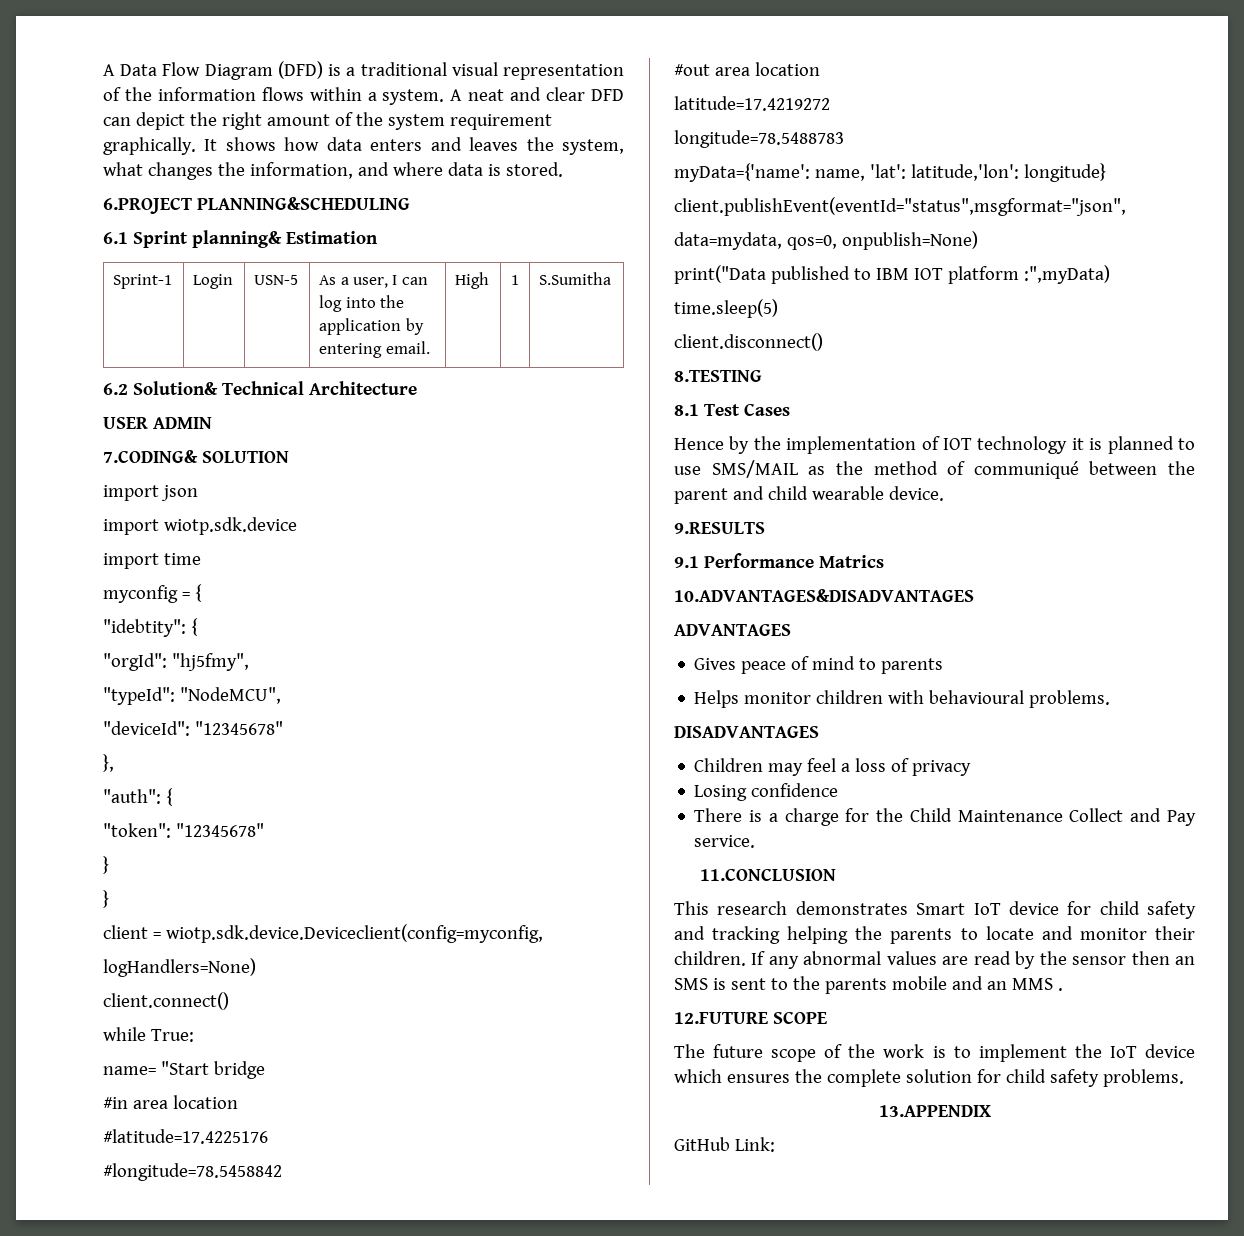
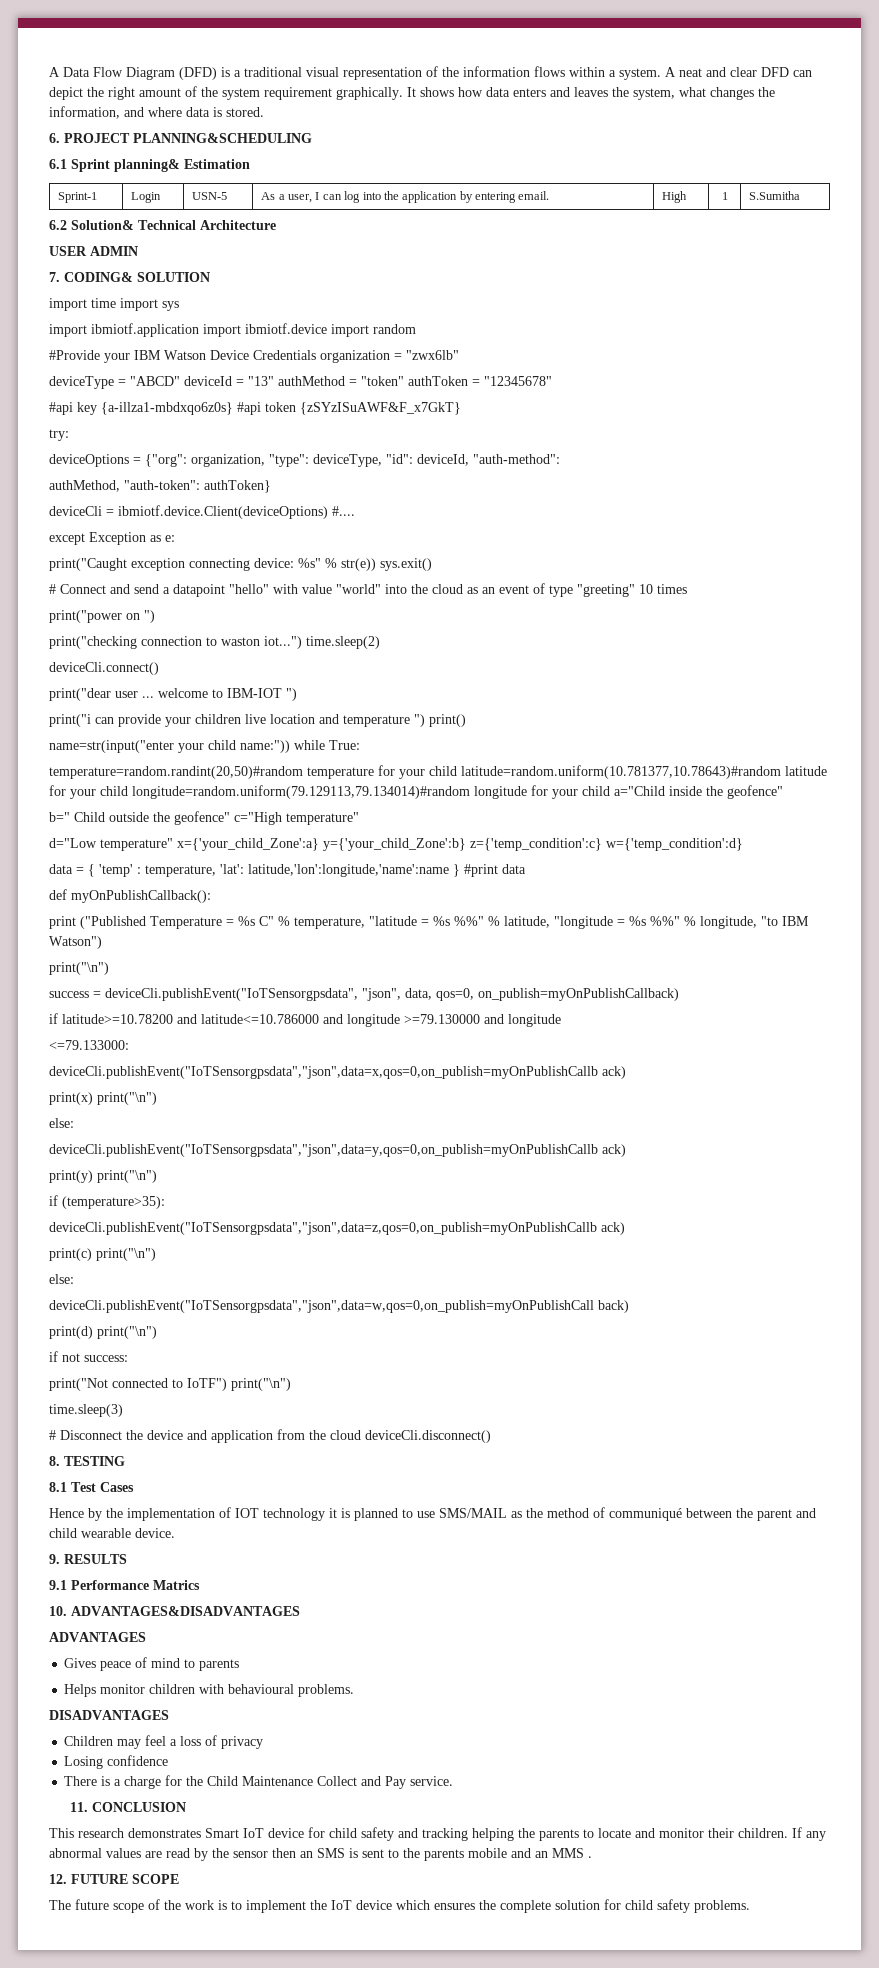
- 6.PROJECT PLANNING&SCHEDULING
+ 6. PROJECT PLANNING&SCHEDULING
- 7.CODING& SOLUTION
+ 7. CODING& SOLUTION
- import json
- import wiotp.sdk.device
- import time
- myconfig = {
- "idebtity": {
- "orgId": "hj5fmy",
- "typeId": "NodeMCU",
- "deviceId": "12345678"
- },
- "auth": {
- "token": "12345678"
- }
- }
- client = wiotp.sdk.device.Deviceclient(config=myconfig,
- logHandlers=None)
- client.connect()
- while True:
- name= "Start bridge
- #in area location
- #latitude=17.4225176
- #longitude=78.5458842
- #out area location
- latitude=17.4219272
- longitude=78.5488783
- myData={'name': name, 'lat': latitude,'lon': longitude}
- client.publishEvent(eventId="status",msgformat="json",
- data=mydata, qos=0, onpublish=None)
- print("Data published to IBM IOT platform :",myData)
- time.sleep(5)
- client.disconnect()
- 8.TESTING
+ import time import sys
+ import ibmiotf.application import ibmiotf.device import random
+ #Provide your IBM Watson Device Credentials organization = "zwx6lb"
+ deviceType = "ABCD" deviceId = "13" authMethod = "token" authToken = "12345678"
+ #api key {a-illza1-mbdxqo6z0s} #api token {zSYzISuAWF&F_x7GkT}
+ try:
+ deviceOptions = {"org": organization, "type": deviceType, "id": deviceId, "auth-method":
+ authMethod, "auth-token": authToken}
+ deviceCli = ibmiotf.device.Client(deviceOptions) #....
+ except Exception as e:
+ print("Caught exception connecting device: %s" % str(e)) sys.exit()
+ # Connect and send a datapoint "hello" with value "world" into the cloud as an event of type "greeting" 10 times
+ print("power on ")
+ print("checking connection to waston iot...") time.sleep(2)
+ deviceCli.connect()
+ print("dear user ... welcome to IBM-IOT ")
+ print("i can provide your children live location and temperature ") print()
+ name=str(input("enter your child name:")) while True:
+ temperature=random.randint(20,50)#random temperature for your child latitude=random.uniform(10.781377,10.78643)#random latitude for your child longitude=random.uniform(79.129113,79.134014)#random longitude for your child a="Child inside the geofence"
+ b=" Child outside the geofence" c="High temperature"
+ d="Low temperature" x={'your_child_Zone':a} y={'your_child_Zone':b} z={'temp_condition':c} w={'temp_condition':d}
+ data = { 'temp' : temperature, 'lat': latitude,'lon':longitude,'name':name } #print data
+ def myOnPublishCallback():
+ print ("Published Temperature = %s C" % temperature, "latitude = %s %%" % latitude, "longitude = %s %%" % longitude, "to IBM Watson")
+ print("\n")
+ success = deviceCli.publishEvent("IoTSensorgpsdata", "json", data, qos=0, on_publish=myOnPublishCallback)
+ if latitude>=10.78200 and latitude<=10.786000 and longitude >=79.130000 and longitude
+ <=79.133000:
+ deviceCli.publishEvent("IoTSensorgpsdata","json",data=x,qos=0,on_publish=myOnPublishCallb ack)
+ print(x) print("\n")
+ else:
+ deviceCli.publishEvent("IoTSensorgpsdata","json",data=y,qos=0,on_publish=myOnPublishCallb ack)
+ print(y) print("\n")
+ if (temperature>35):
+ deviceCli.publishEvent("IoTSensorgpsdata","json",data=z,qos=0,on_publish=myOnPublishCallb ack)
+ print(c) print("\n")
+ else:
+ deviceCli.publishEvent("IoTSensorgpsdata","json",data=w,qos=0,on_publish=myOnPublishCall back)
+ print(d) print("\n")
+ if not success:
+ print("Not connected to IoTF") print("\n")
+ time.sleep(3)
+ # Disconnect the device and application from the cloud deviceCli.disconnect()
+ 8. TESTING
- 9.RESULTS
+ 9. RESULTS
- 10.ADVANTAGES&DISADVANTAGES
+ 10. ADVANTAGES&DISADVANTAGES
- 11.CONCLUSION
+ 11. CONCLUSION
- 12.FUTURE SCOPE
+ 12. FUTURE SCOPE
- 13.APPENDIX
- GitHub Link:

